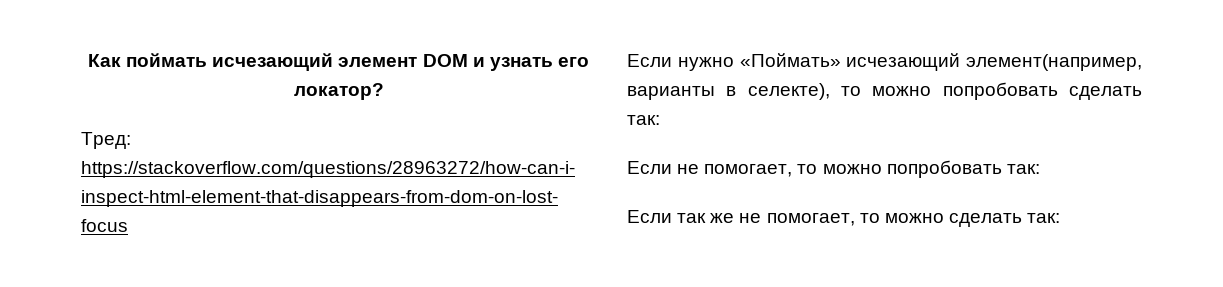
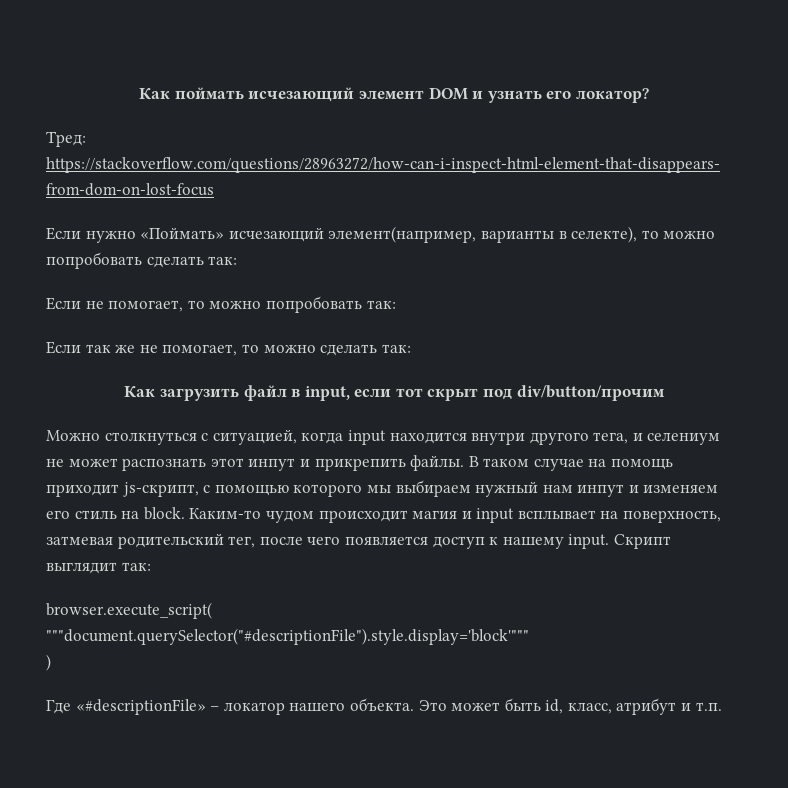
+ Как загрузить файл в input, если тот скрыт под div/button/прочим
+ Можно столкнуться с ситуацией, когда input находится внутри другого тега, и селениум не может распознать этот инпут и прикрепить файлы. В таком случае на помощь приходит js-скрипт, с помощью которого мы выбираем нужный нам инпут и изменяем его стиль на block. Каким-то чудом происходит магия и input всплывает на поверхность, затмевая родительский тег, после чего появляется доступ к нашему input. Скрипт выглядит так:
+ browser.execute_script(
+ """document.querySelector("#descriptionFile").style.display='block'"""
+ )
+ Где «#descriptionFile» – локатор нашего объекта. Это может быть id, класс, атрибут и т.п.

